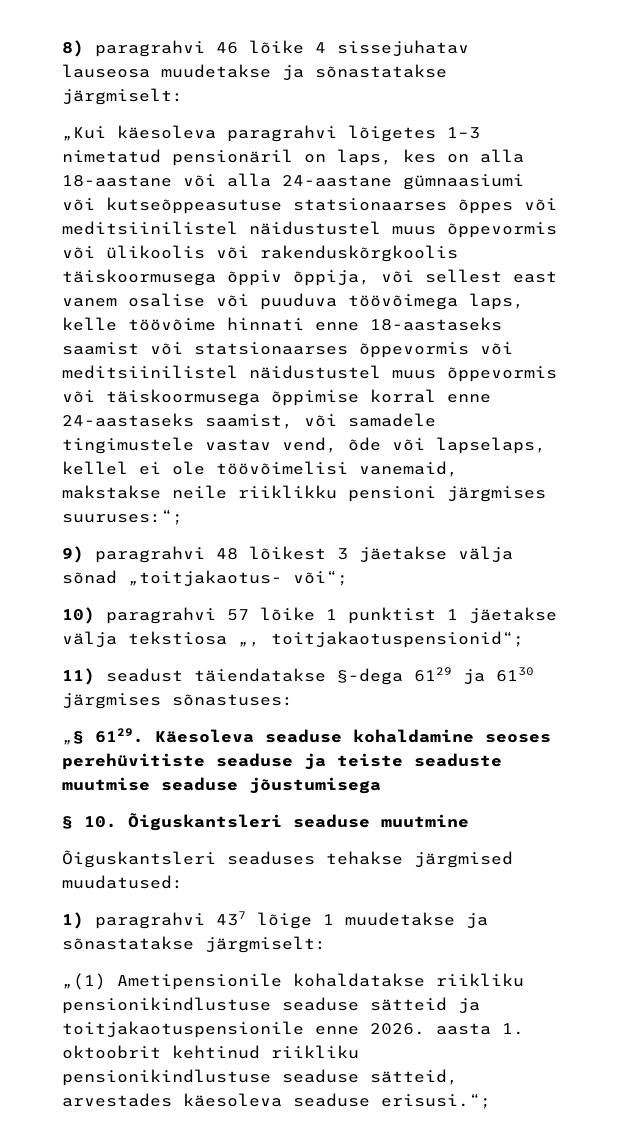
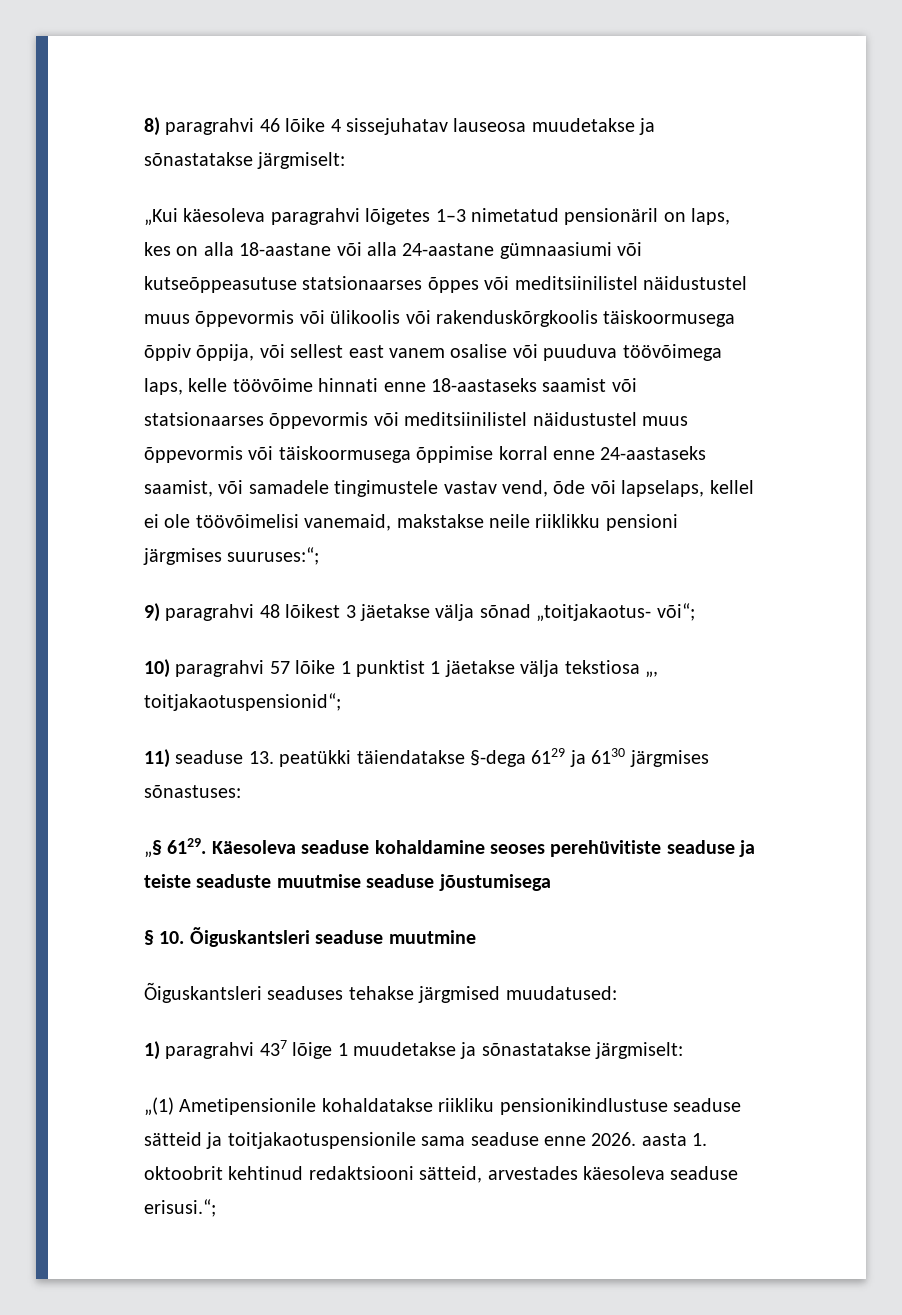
- 11) seadust täiendatakse §-dega 6129 ja 6130 järgmises sõnastuses:
+ 11) seaduse 13. peatükki täiendatakse §-dega 6129 ja 6130 järgmises sõnastuses:
- „(1) Ametipensionile kohaldatakse riikliku pensionikindlustuse seaduse sätteid ja toitjakaotuspensionile enne 2026. aasta 1. oktoobrit kehtinud riikliku pensionikindlustuse seaduse sätteid, arvestades käesoleva seaduse erisusi.“;
+ „(1) Ametipensionile kohaldatakse riikliku pensionikindlustuse seaduse sätteid ja toitjakaotuspensionile sama seaduse enne 2026. aasta 1. oktoobrit kehtinud redaktsiooni sätteid, arvestades käesoleva seaduse erisusi.“;

